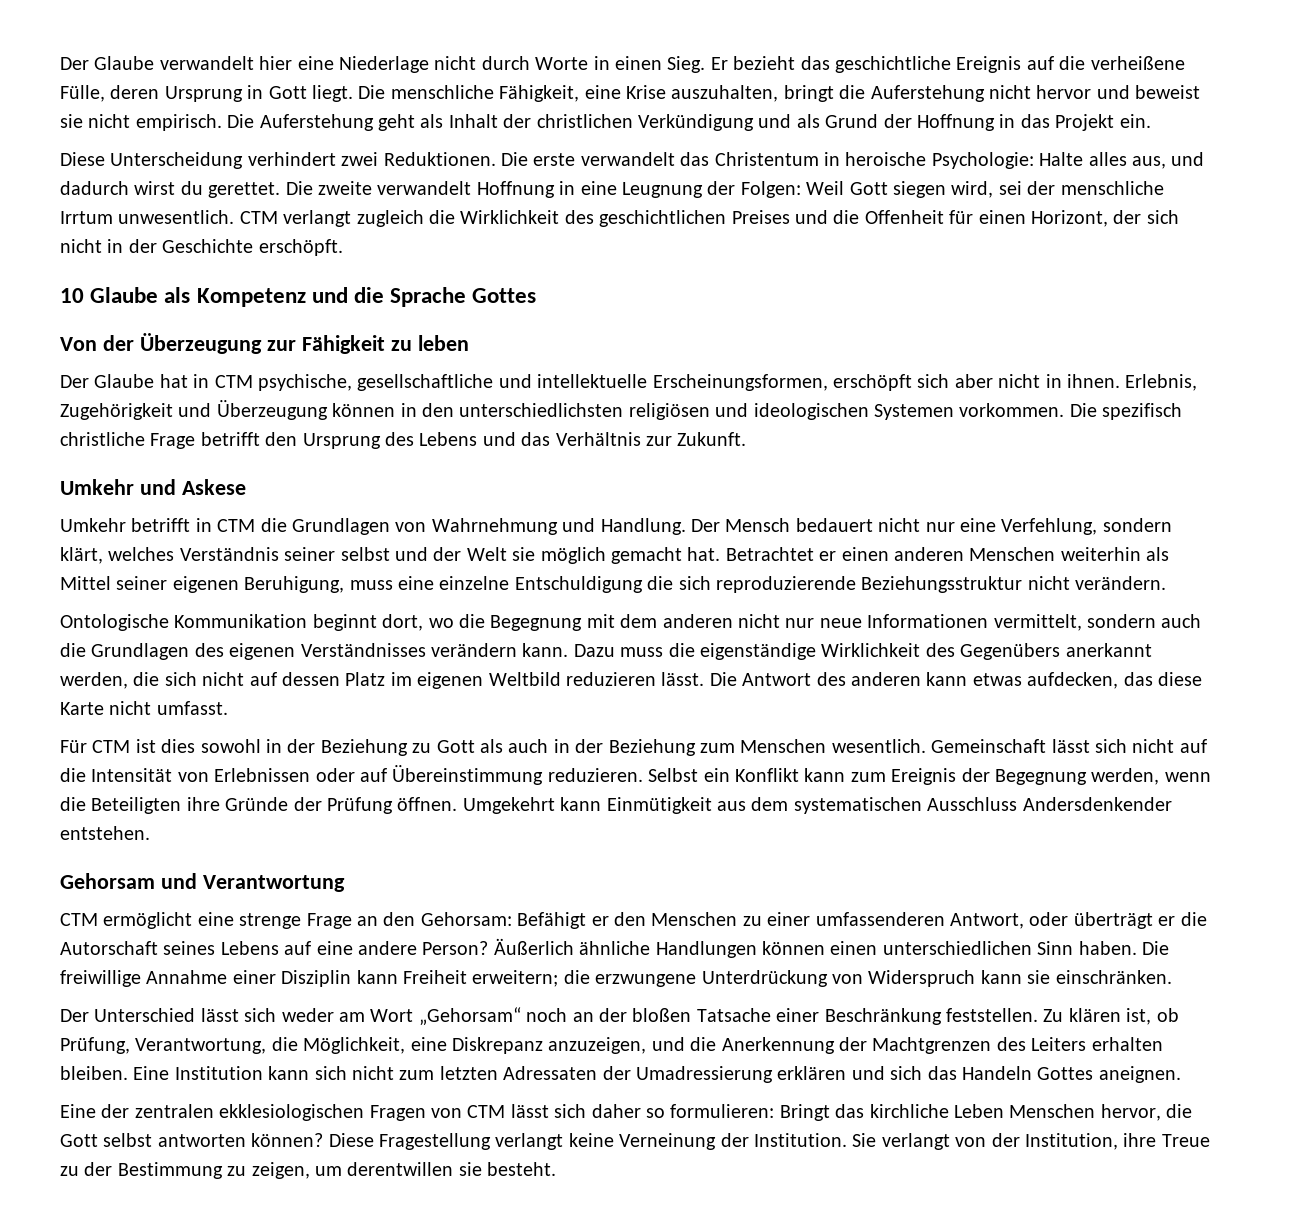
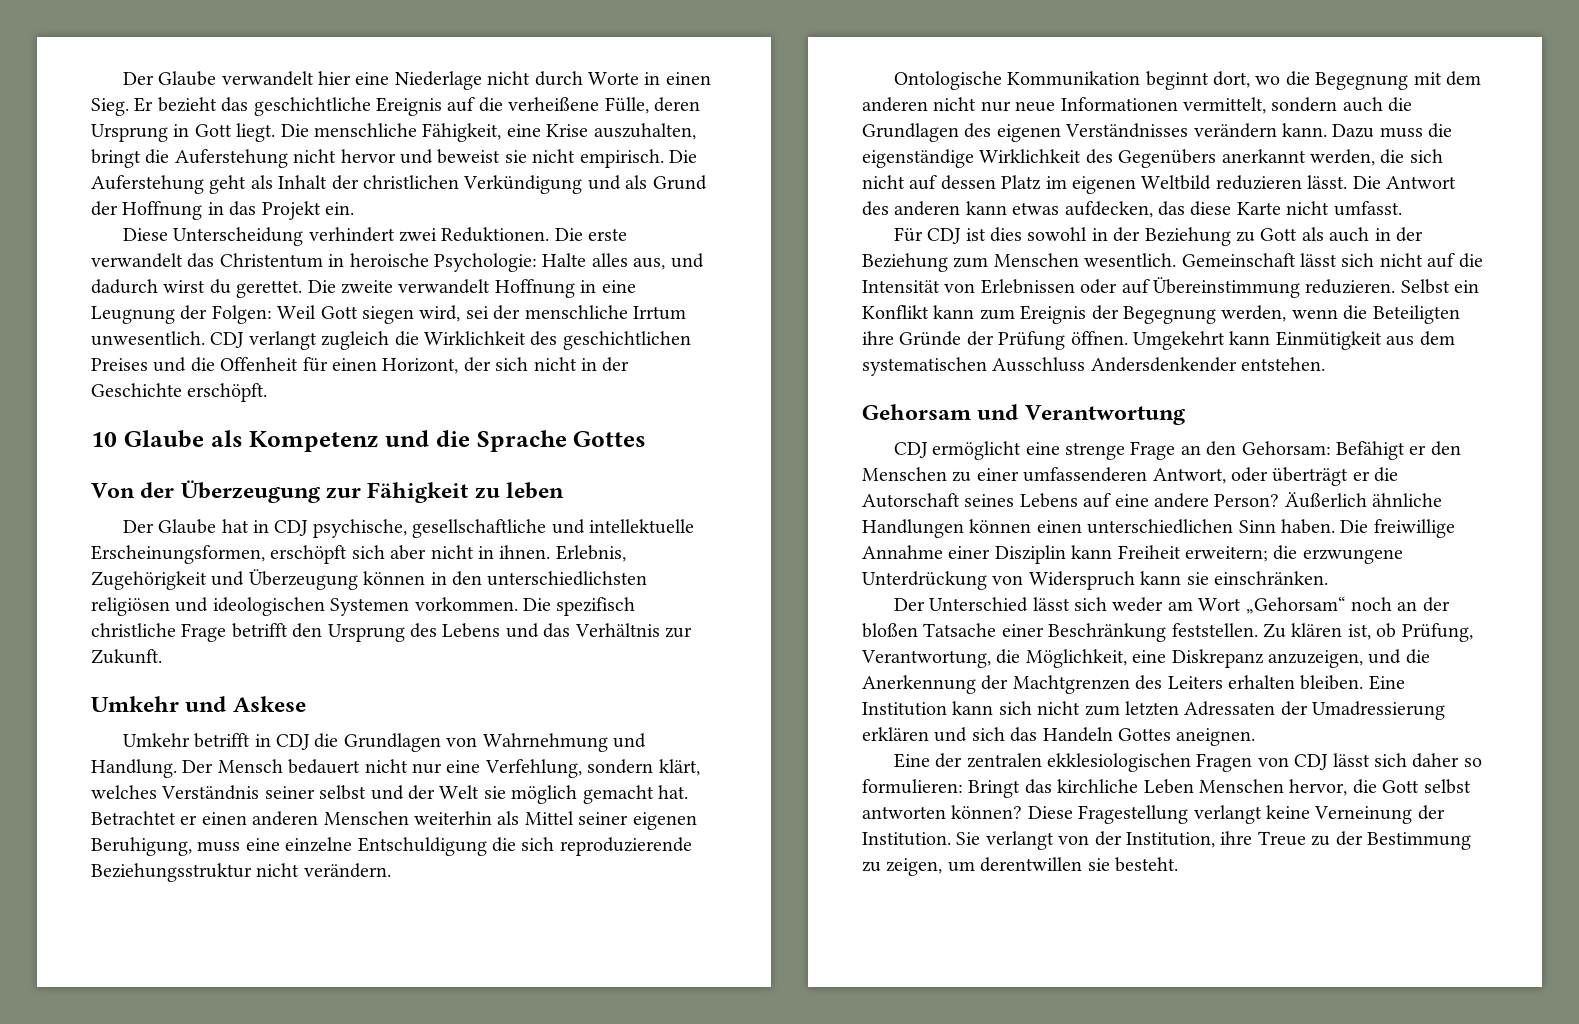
- CTM verlangt zugleich die Wirklichkeit des geschichtlichen Preises und die Offenheit für einen Horizont, der sich nicht in der Geschichte erschöpft.
+ CDJ verlangt zugleich die Wirklichkeit des geschichtlichen Preises und die Offenheit für einen Horizont, der sich nicht in der Geschichte erschöpft.
- Der Glaube hat in CTM psychische, gesellschaftliche und intellektuelle Erscheinungsformen, erschöpft sich aber nicht in ihnen.
+ Der Glaube hat in CDJ psychische, gesellschaftliche und intellektuelle Erscheinungsformen, erschöpft sich aber nicht in ihnen.
- Umkehr betrifft in CTM die Grundlagen von Wahrnehmung und Handlung.
+ Umkehr betrifft in CDJ die Grundlagen von Wahrnehmung und Handlung.
- Für CTM ist dies sowohl in der Beziehung zu Gott als auch in der Beziehung zum Menschen wesentlich.
+ Für CDJ ist dies sowohl in der Beziehung zu Gott als auch in der Beziehung zum Menschen wesentlich.
- CTM ermöglicht eine strenge Frage an den Gehorsam: Befähigt er den Menschen zu einer umfassenderen Antwort, oder überträgt er die Autorschaft seines Lebens auf eine andere Person?
+ CDJ ermöglicht eine strenge Frage an den Gehorsam: Befähigt er den Menschen zu einer umfassenderen Antwort, oder überträgt er die Autorschaft seines Lebens auf eine andere Person?
- Eine der zentralen ekklesiologischen Fragen von CTM lässt sich daher so formulieren: Bringt das kirchliche Leben Menschen hervor, die Gott selbst antworten können?
+ Eine der zentralen ekklesiologischen Fragen von CDJ lässt sich daher so formulieren: Bringt das kirchliche Leben Menschen hervor, die Gott selbst antworten können?

